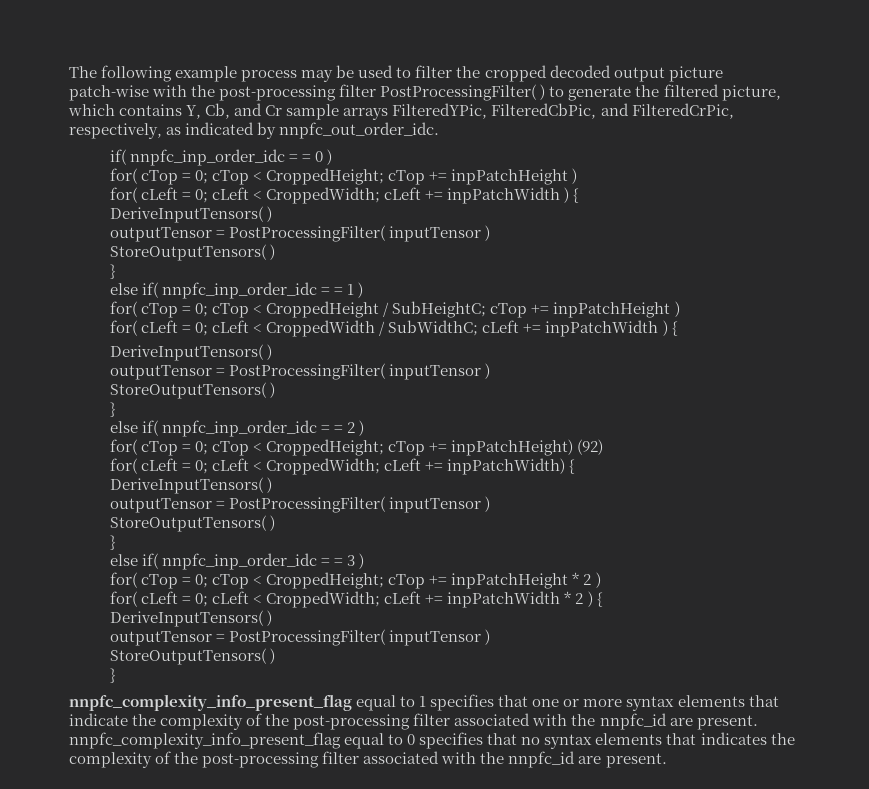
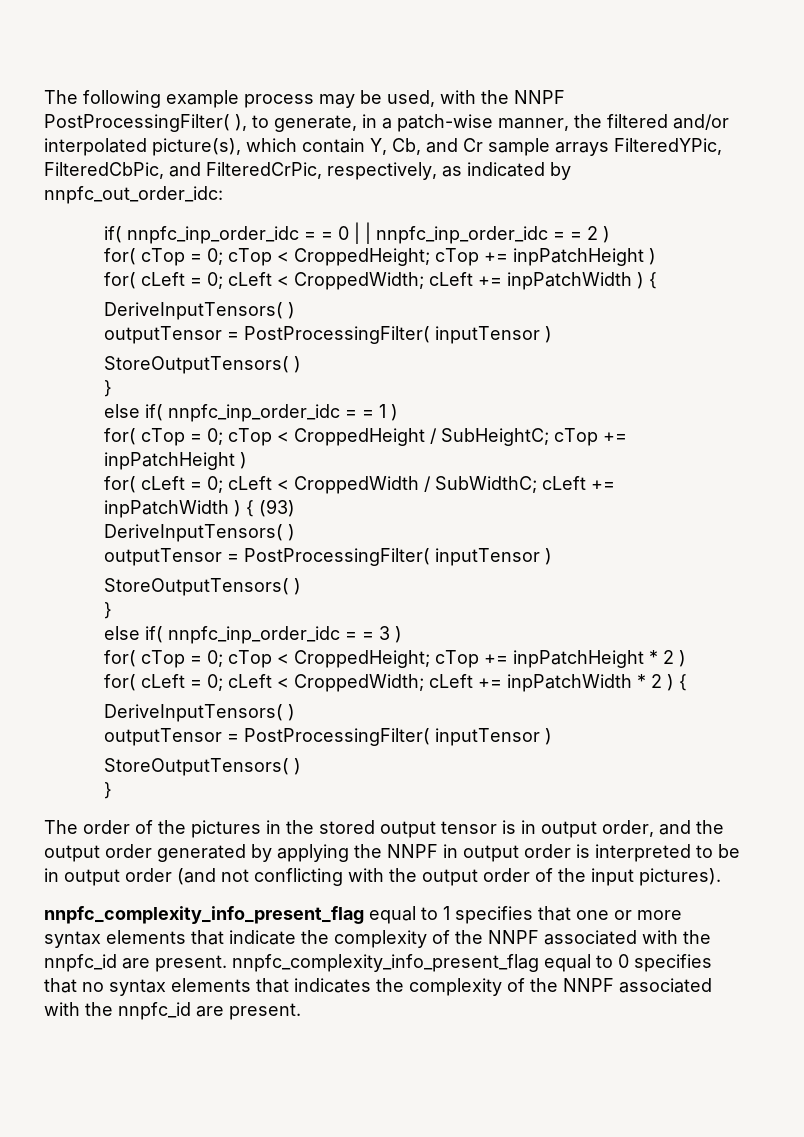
- The following example process may be used to filter the cropped decoded output picture patch-wise with the post-processing filter PostProcessingFilter( ) to generate the filtered picture, which contains Y, Cb, and Cr sample arrays FilteredYPic, FilteredCbPic, and FilteredCrPic, respectively, as indicated by nnpfc_out_order_idc.
+ The following example process may be used, with the NNPF PostProcessingFilter( ), to generate, in a patch-wise manner, the filtered and/or interpolated picture(s), which contain Y, Cb, and Cr sample arrays FilteredYPic, FilteredCbPic, and FilteredCrPic, respectively, as indicated by nnpfc_out_order_idc:
- if( nnpfc_inp_order_idc = = 0 )
+ if( nnpfc_inp_order_idc = = 0 | | nnpfc_inp_order_idc = = 2 )
- for( cLeft = 0; cLeft < CroppedWidth / SubWidthC; cLeft += inpPatchWidth ) {
- DeriveInputTensors( )
- outputTensor = PostProcessingFilter( inputTensor )
- StoreOutputTensors( )
- }
- else if( nnpfc_inp_order_idc = = 2 )
- for( cTop = 0; cTop < CroppedHeight; cTop += inpPatchHeight) (92)
- for( cLeft = 0; cLeft < CroppedWidth; cLeft += inpPatchWidth) {
+ for( cLeft = 0; cLeft < CroppedWidth / SubWidthC; cLeft += inpPatchWidth ) { (93)
+ The order of the pictures in the stored output tensor is in output order, and the output order generated by applying the NNPF in output order is interpreted to be in output order (and not conflicting with the output order of the input pictures).
- nnpfc_complexity_info_present_flag equal to 1 specifies that one or more syntax elements that indicate the complexity of the post-processing filter associated with the nnpfc_id are present. nnpfc_complexity_info_present_flag equal to 0 specifies that no syntax elements that indicates the complexity of the post-processing filter associated with the nnpfc_id are present.
+ nnpfc_complexity_info_present_flag equal to 1 specifies that one or more syntax elements that indicate the complexity of the NNPF associated with the nnpfc_id are present. nnpfc_complexity_info_present_flag equal to 0 specifies that no syntax elements that indicates the complexity of the NNPF associated with the nnpfc_id are present.

